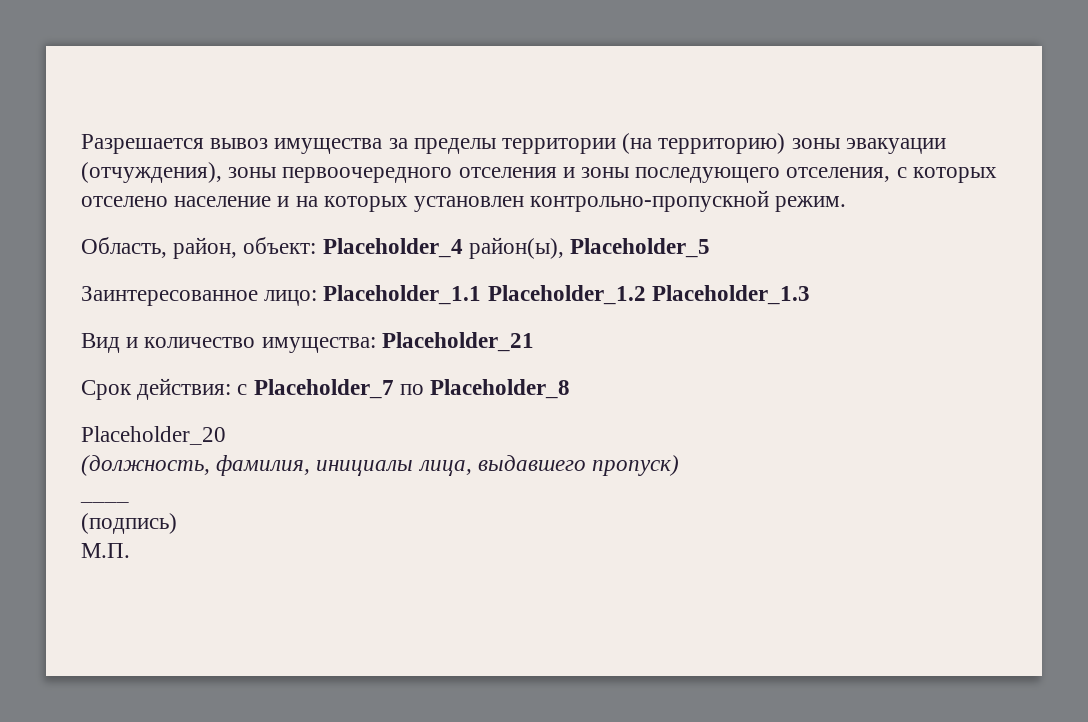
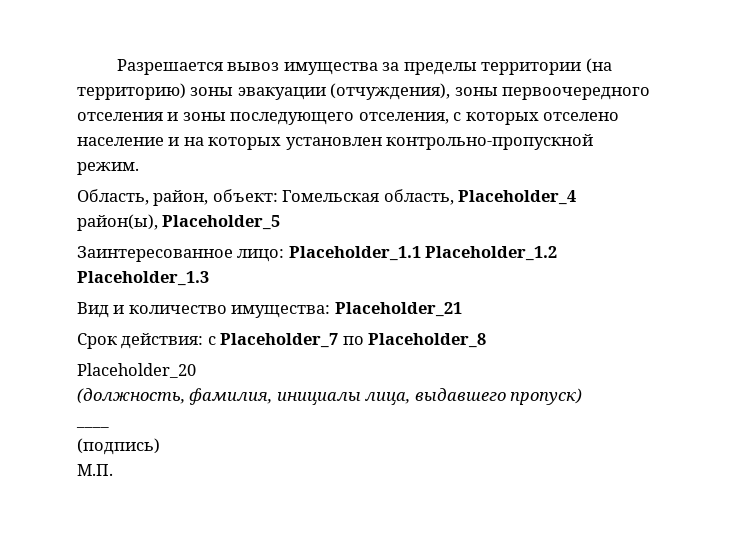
- Область, район, объект: Placeholder_4 район(ы), Placeholder_5
+ Область, район, объект: Гомельская область, Placeholder_4 район(ы), Placeholder_5

